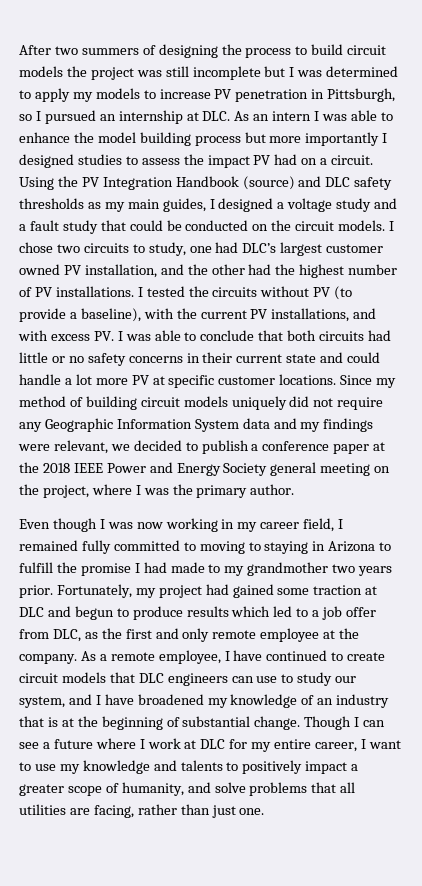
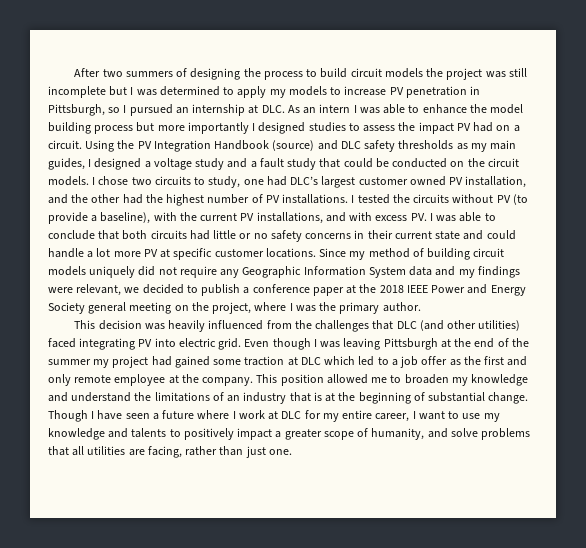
- Even though I was now working in my career field, I remained fully committed to moving to staying in Arizona to fulfill the promise I had made to my grandmother two years prior. Fortunately, my project had gained some traction at DLC and begun to produce results which led to a job offer from DLC, as the first and only remote employee at the company.
+ This decision was heavily influenced from the challenges that DLC (and other utilities) faced integrating PV into electric grid. Even though I was leaving Pittsburgh at the end of the summer my project had gained some traction at DLC which led to a job offer as the first and only remote employee at the company.
- As a remote employee, I have continued to create circuit models that DLC engineers can use to study our system, and I have broadened my knowledge of an industry that is at the beginning of substantial change.
+ This position allowed me to broaden my knowledge and understand the limitations of an industry that is at the beginning of substantial change.
- Though I can see a future where I work at DLC for my entire career, I want to use my knowledge and talents to positively impact a greater scope of humanity, and solve problems that all utilities are facing, rather than just one.
+ Though I have seen a future where I work at DLC for my entire career, I want to use my knowledge and talents to positively impact a greater scope of humanity, and solve problems that all utilities are facing, rather than just one.

